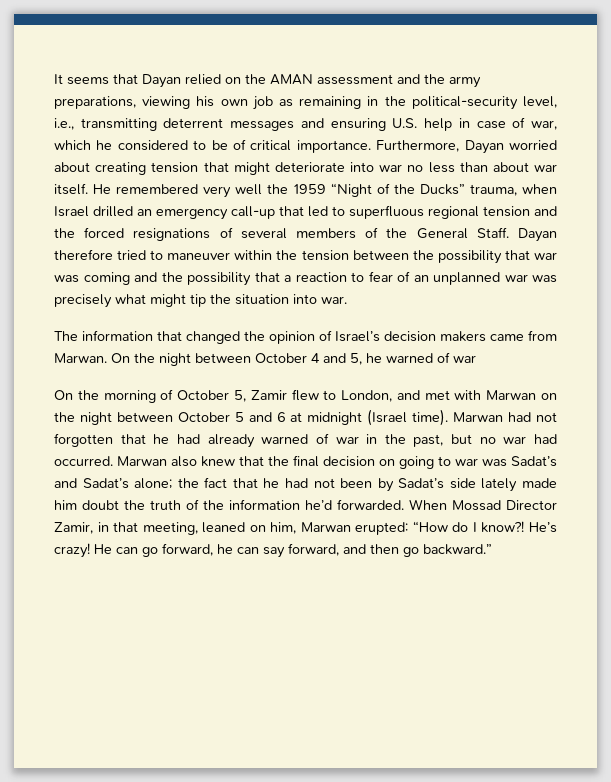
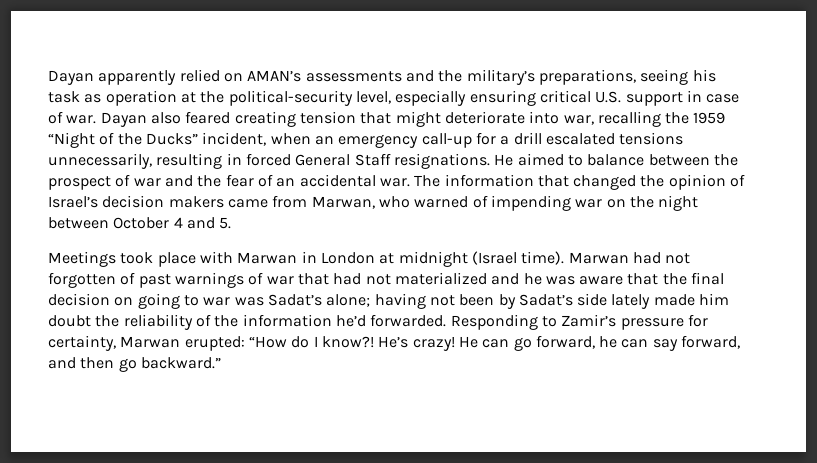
- It seems that Dayan relied on the AMAN assessment and the army preparations, viewing his own job as remaining in the political-security level, i.e., transmitting deterrent messages and ensuring U.S. help in case of war, which he considered to be of critical importance. Furthermore, Dayan worried about creating tension that might deteriorate into war no less than about war itself. He remembered very well the 1959 “Night of the Ducks” trauma, when Israel drilled an emergency call-up that led to superfluous regional tension and the forced resignations of several members of the General Staff. Dayan therefore tried to maneuver within the tension between the possibility that war was coming and the possibility that a reaction to fear of an unplanned war was precisely what might tip the situation into war.
- The information that changed the opinion of Israel’s decision makers came from Marwan. On the night between October 4 and 5, he warned of war
- On the morning of October 5, Zamir flew to London, and met with Marwan on the night between October 5 and 6 at midnight (Israel time).
+ Dayan apparently relied on AMAN’s assessments and the military’s preparations, seeing his task as operation at the political-security level, especially ensuring critical U.S. support in case of war. Dayan also feared creating tension that might deteriorate into war, recalling the 1959 “Night of the Ducks” incident, when an emergency call-up for a drill escalated tensions unnecessarily, resulting in forced General Staff resignations. He aimed to balance between the prospect of war and the fear of an accidental war. The information that changed the opinion of Israel’s decision makers came from Marwan, who warned of impending war on the night between October 4 and 5.
+ Meetings took place with Marwan in London at midnight (Israel time).
- Marwan had not forgotten that he had already warned of war in the past, but no war had occurred. Marwan also knew that the final decision on going to war was Sadat’s and Sadat’s alone; the fact that he had not been by Sadat’s side lately made him doubt the truth of the information he’d forwarded.
+ Marwan had not forgotten of past warnings of war that had not materialized and he was aware that the final decision on going to war was Sadat’s alone; having not been by Sadat’s side lately made him doubt the reliability of the information he’d forwarded.
- When Mossad Director Zamir, in that meeting, leaned on him, Marwan erupted: “How do I know?!
+ Responding to Zamir’s pressure for certainty, Marwan erupted: “How do I know?!

